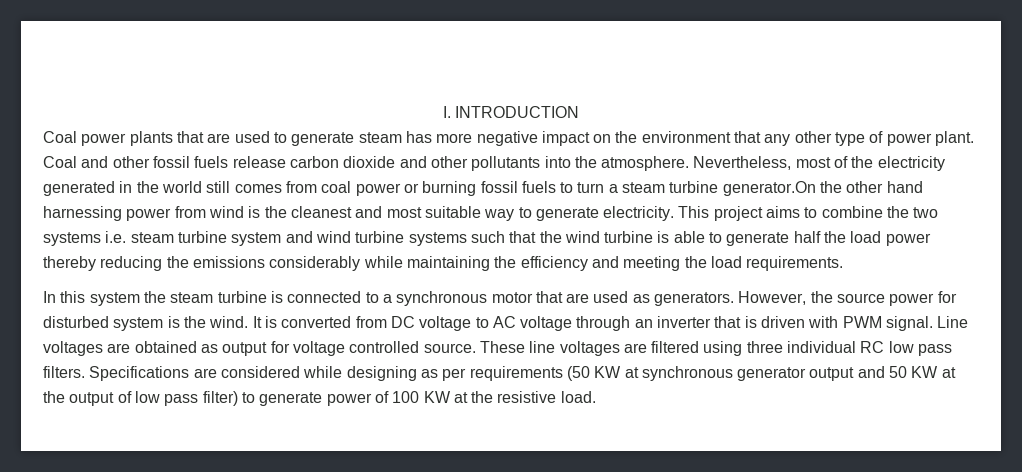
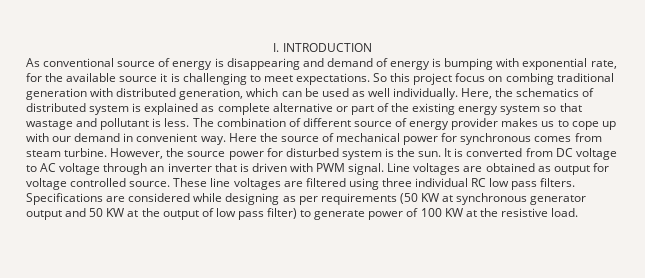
- Coal power plants that are used to generate steam has more negative impact on the environment that any other type of power plant. Coal and other fossil fuels release carbon dioxide and other pollutants into the atmosphere. Nevertheless, most of the electricity generated in the world still comes from coal power or burning fossil fuels to turn a steam turbine generator.On the other hand harnessing power from wind is the cleanest and most suitable way to generate electricity. This project aims to combine the two systems i.e. steam turbine system and wind turbine systems such that the wind turbine is able to generate half the load power thereby reducing the emissions considerably while maintaining the efficiency and meeting the load requirements.
- In this system the steam turbine is connected to a synchronous motor that are used as generators.
+ As conventional source of energy is disappearing and demand of energy is bumping with exponential rate, for the available source it is challenging to meet expectations. So this project focus on combing traditional generation with distributed generation, which can be used as well individually. Here, the schematics of distributed system is explained as complete alternative or part of the existing energy system so that wastage and pollutant is less. The combination of different source of energy provider makes us to cope up with our demand in convenient way. Here the source of mechanical power for synchronous comes from steam turbine.
- However, the source power for disturbed system is the wind.
+ However, the source power for disturbed system is the sun.

